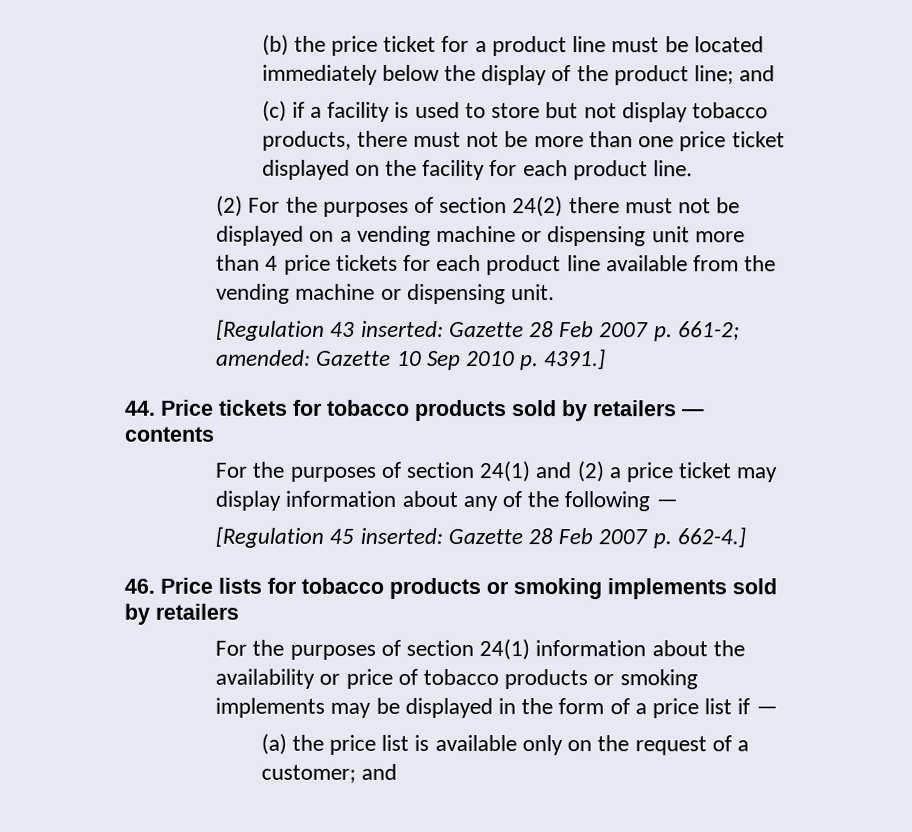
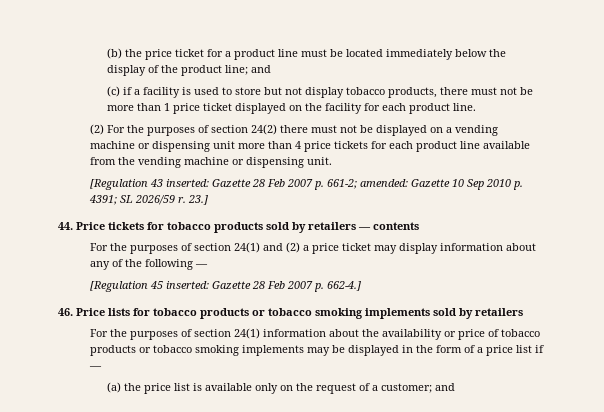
- (c) if a facility is used to store but not display tobacco products, there must not be more than one price ticket displayed on the facility for each product line.
+ (c) if a facility is used to store but not display tobacco products, there must not be more than 1 price ticket displayed on the facility for each product line.
- [Regulation 43 inserted: Gazette 28 Feb 2007 p. 661-2; amended: Gazette 10 Sep 2010 p. 4391.]
+ [Regulation 43 inserted: Gazette 28 Feb 2007 p. 661-2; amended: Gazette 10 Sep 2010 p. 4391; SL 2026/59 r. 23.]
- 46. Price lists for tobacco products or smoking implements sold by retailers
+ 46. Price lists for tobacco products or tobacco smoking implements sold by retailers
- For the purposes of section 24(1) information about the availability or price of tobacco products or smoking implements may be displayed in the form of a price list if —
+ For the purposes of section 24(1) information about the availability or price of tobacco products or tobacco smoking implements may be displayed in the form of a price list if —

